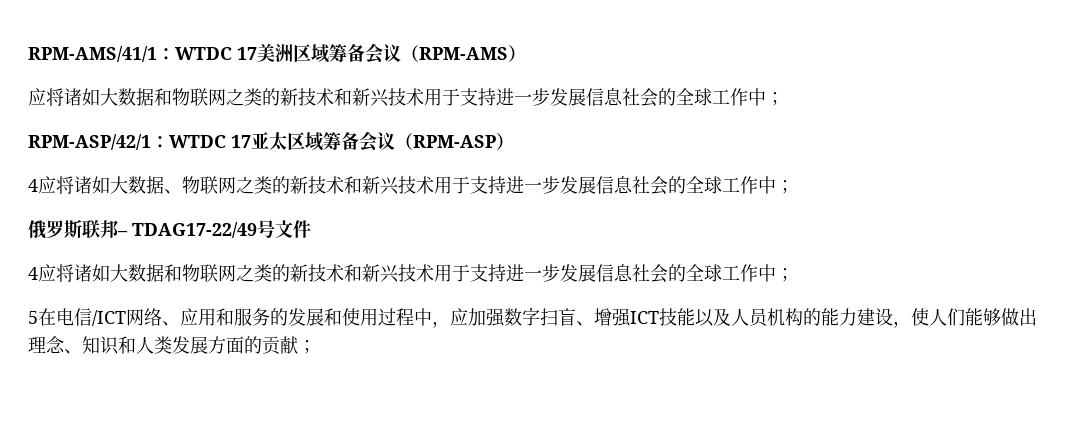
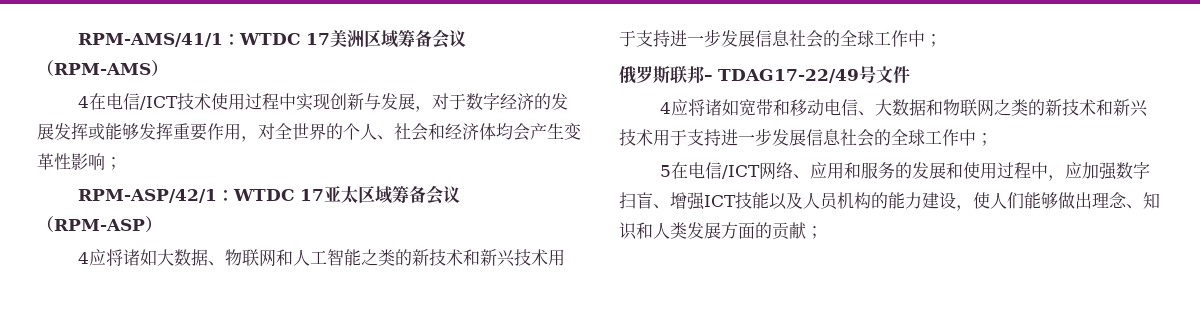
  RPM-AMS/41/1：WTDC 17美洲区域筹备会议（RPM-AMS）
- 应将诸如大数据和物联网之类的新技术和新兴技术用于支持进一步发展信息社会的全球工作中；
+ 4在电信/ICT技术使用过程中实现创新与发展，对于数字经济的发展发挥或能够发挥重要作用，对全世界的个人、社会和经济体均会产生变革性影响；
- 4应将诸如大数据、物联网之类的新技术和新兴技术用于支持进一步发展信息社会的全球工作中；
+ 4应将诸如大数据、物联网和人工智能之类的新技术和新兴技术用于支持进一步发展信息社会的全球工作中；
- 4应将诸如大数据和物联网之类的新技术和新兴技术用于支持进一步发展信息社会的全球工作中；
+ 4应将诸如宽带和移动电信、大数据和物联网之类的新技术和新兴技术用于支持进一步发展信息社会的全球工作中；

